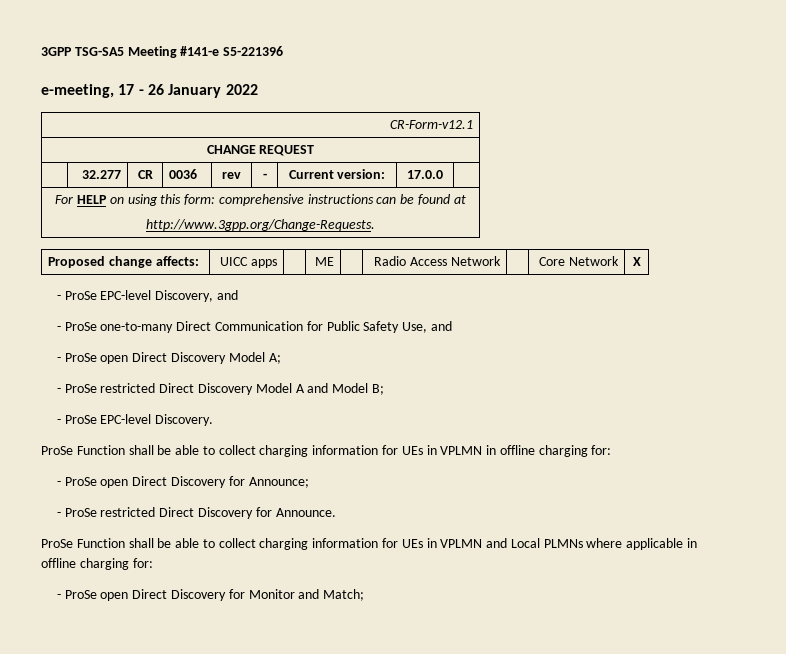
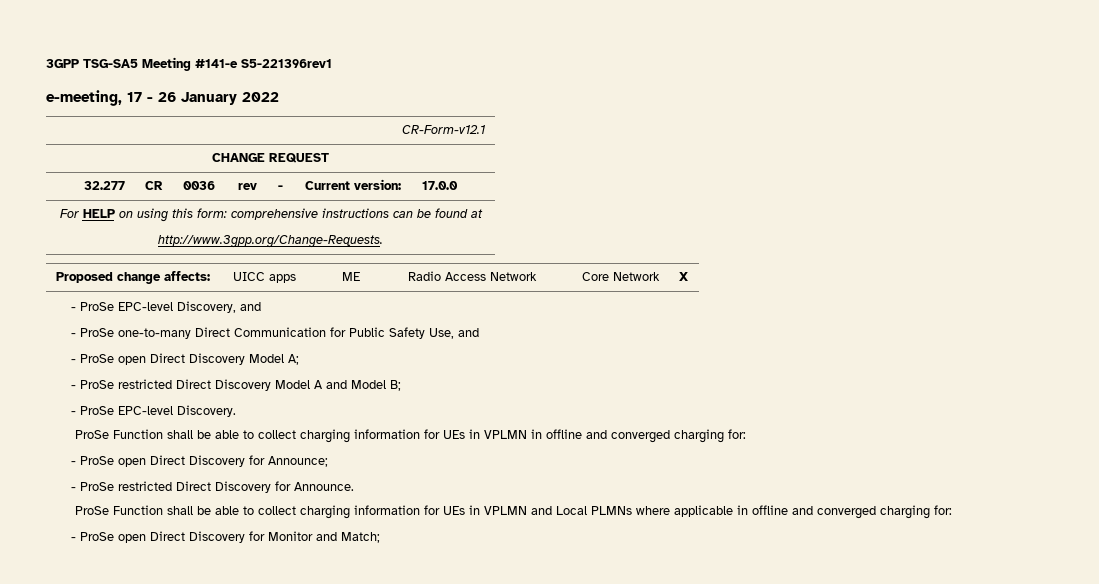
- 3GPP TSG-SA5 Meeting #141-e S5-221396
+ 3GPP TSG-SA5 Meeting #141-e S5-221396rev1
- ProSe Function shall be able to collect charging information for UEs in VPLMN in offline charging for:
+ ProSe Function shall be able to collect charging information for UEs in VPLMN in offline and converged charging for:
- ProSe Function shall be able to collect charging information for UEs in VPLMN and Local PLMNs where applicable in offline charging for:
+ ProSe Function shall be able to collect charging information for UEs in VPLMN and Local PLMNs where applicable in offline and converged charging for:

